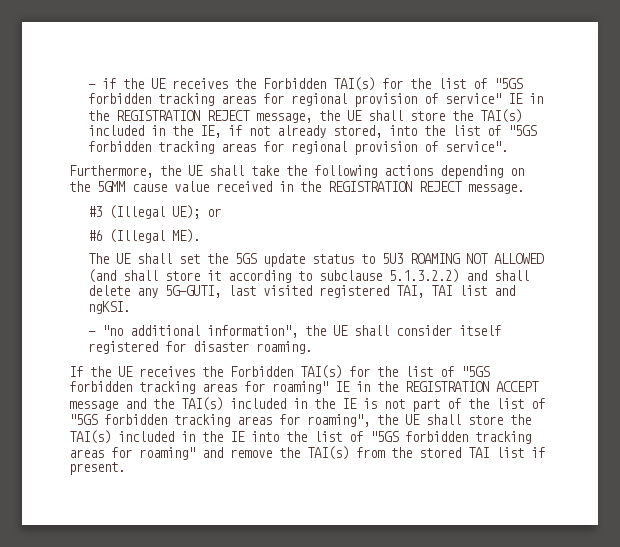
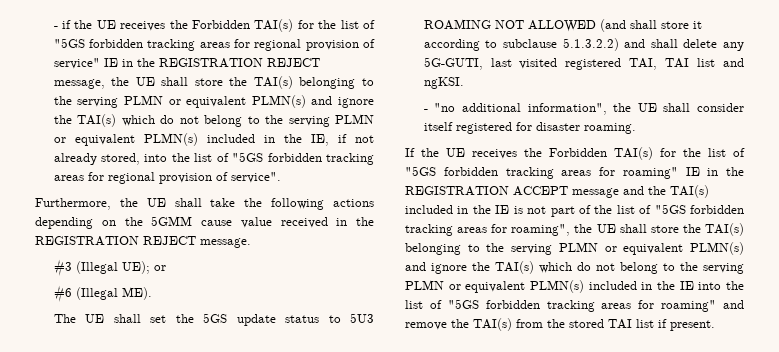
- - if the UE receives the Forbidden TAI(s) for the list of "5GS forbidden tracking areas for regional provision of service" IE in the REGISTRATION REJECT message, the UE shall store the TAI(s) included in the IE, if not already stored, into the list of "5GS forbidden tracking areas for regional provision of service".
+ - if the UE receives the Forbidden TAI(s) for the list of "5GS forbidden tracking areas for regional provision of service" IE in the REGISTRATION REJECT message, the UE shall store the TAI(s) belonging to the serving PLMN or equivalent PLMN(s) and ignore the TAI(s) which do not belong to the serving PLMN or equivalent PLMN(s) included in the IE, if not already stored, into the list of "5GS forbidden tracking areas for regional provision of service".
- If the UE receives the Forbidden TAI(s) for the list of "5GS forbidden tracking areas for roaming" IE in the REGISTRATION ACCEPT message and the TAI(s) included in the IE is not part of the list of "5GS forbidden tracking areas for roaming", the UE shall store the TAI(s) included in the IE into the list of "5GS forbidden tracking areas for roaming" and remove the TAI(s) from the stored TAI list if present.
+ If the UE receives the Forbidden TAI(s) for the list of "5GS forbidden tracking areas for roaming" IE in the REGISTRATION ACCEPT message and the TAI(s) included in the IE is not part of the list of "5GS forbidden tracking areas for roaming", the UE shall store the TAI(s) belonging to the serving PLMN or equivalent PLMN(s) and ignore the TAI(s) which do not belong to the serving PLMN or equivalent PLMN(s) included in the IE into the list of "5GS forbidden tracking areas for roaming" and remove the TAI(s) from the stored TAI list if present.

